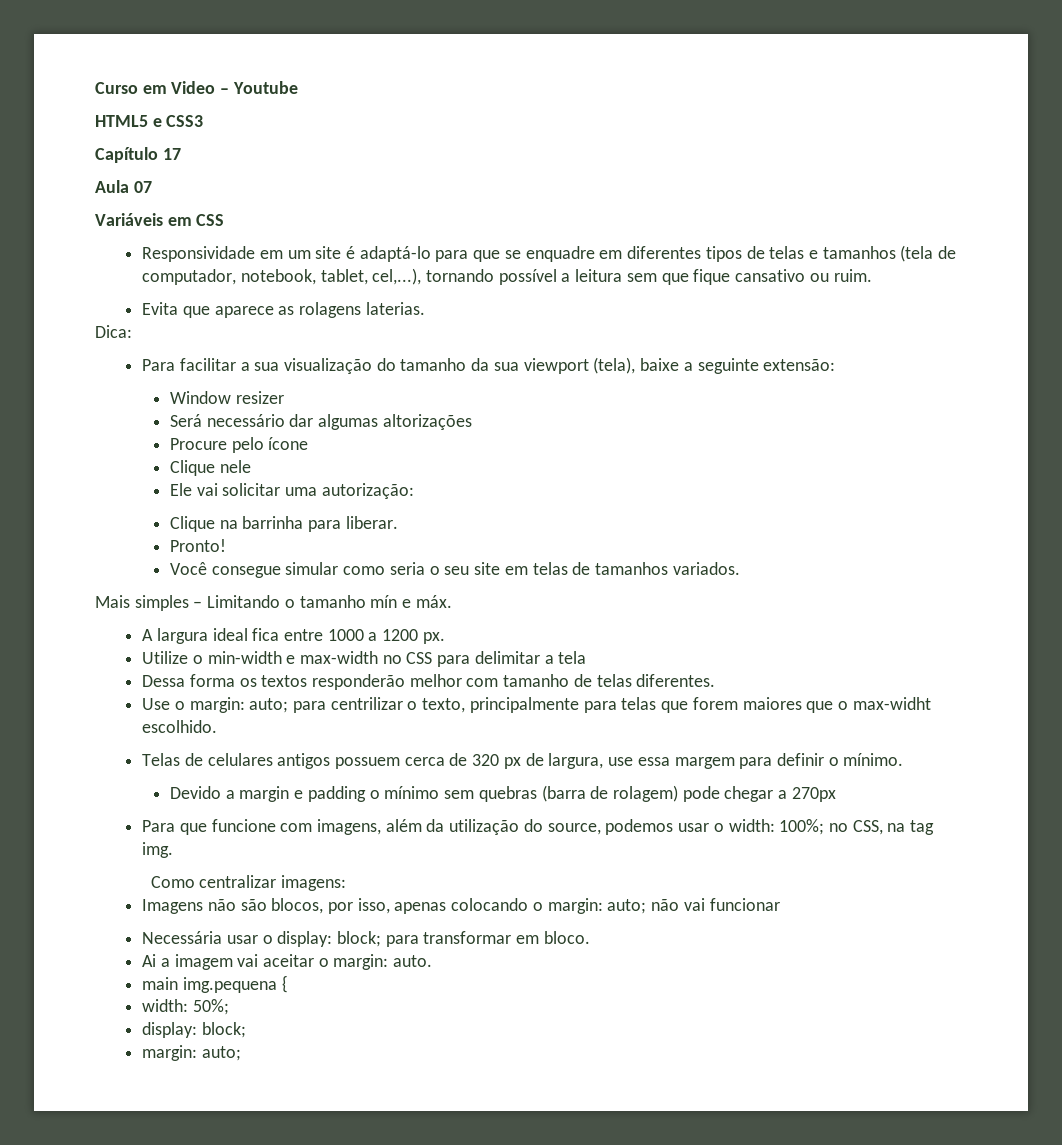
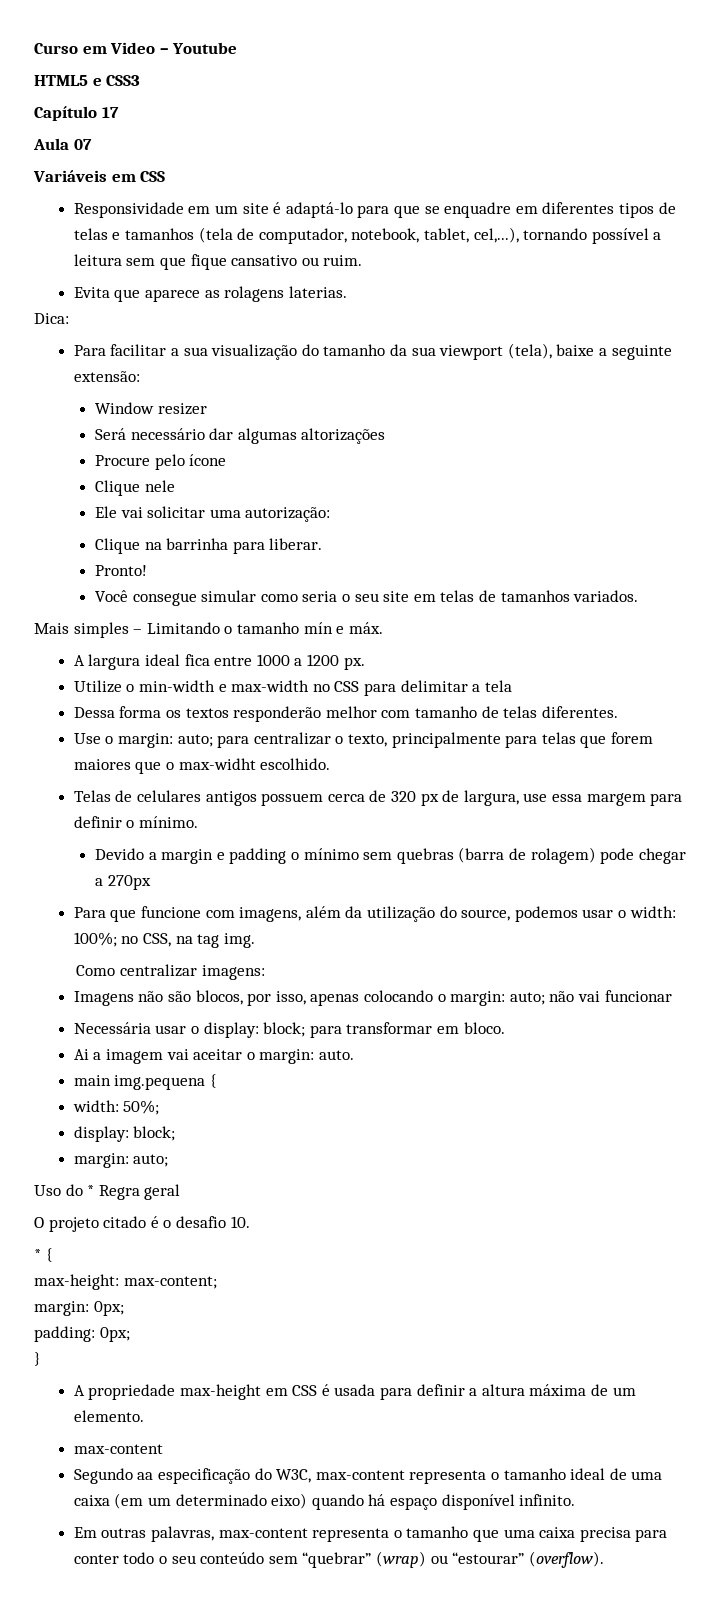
- Use o margin: auto; para centrilizar o texto, principalmente para telas que forem maiores que o max-widht escolhido.
+ Use o margin: auto; para centralizar o texto, principalmente para telas que forem maiores que o max-widht escolhido.
+ Uso do * Regra geral
+ O projeto citado é o desafio 10.
+ * {
+ max-height: max-content;
+ margin: 0px;
+ padding: 0px;
+ }
+ A propriedade max-height em CSS é usada para definir a altura máxima de um elemento.
+ max-content
+ Segundo aa especificação do W3C, max-content representa o tamanho ideal de uma caixa (em um determinado eixo) quando há espaço disponível infinito.
+ Em outras palavras, max-content representa o tamanho que uma caixa precisa para conter todo o seu conteúdo sem “quebrar” (wrap) ou “estourar” (overflow).

